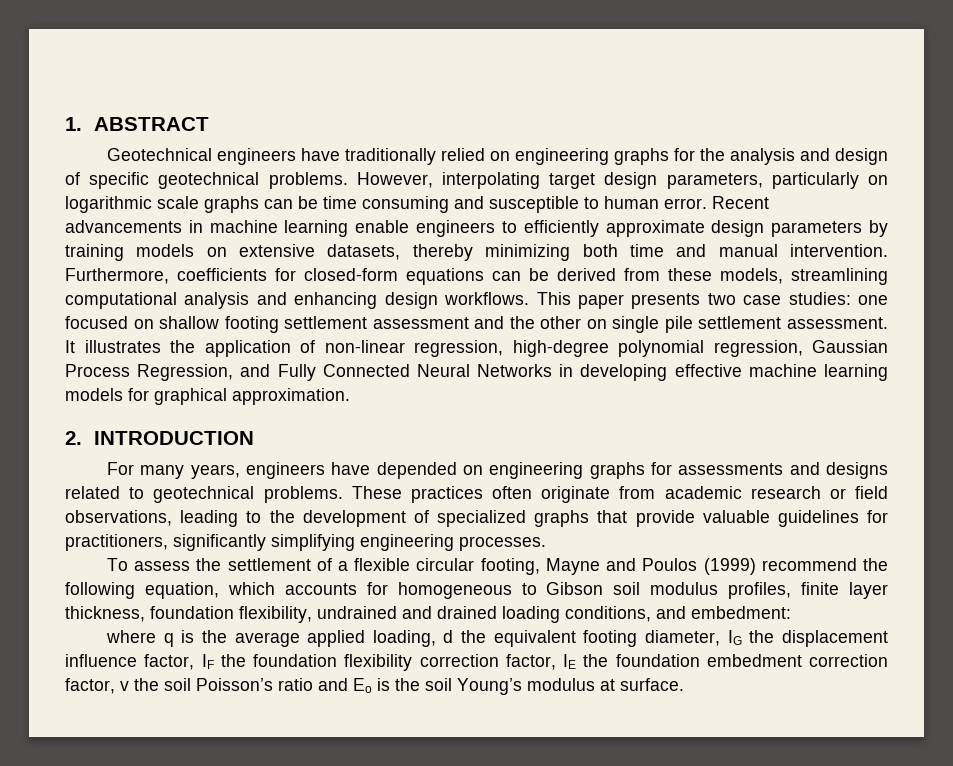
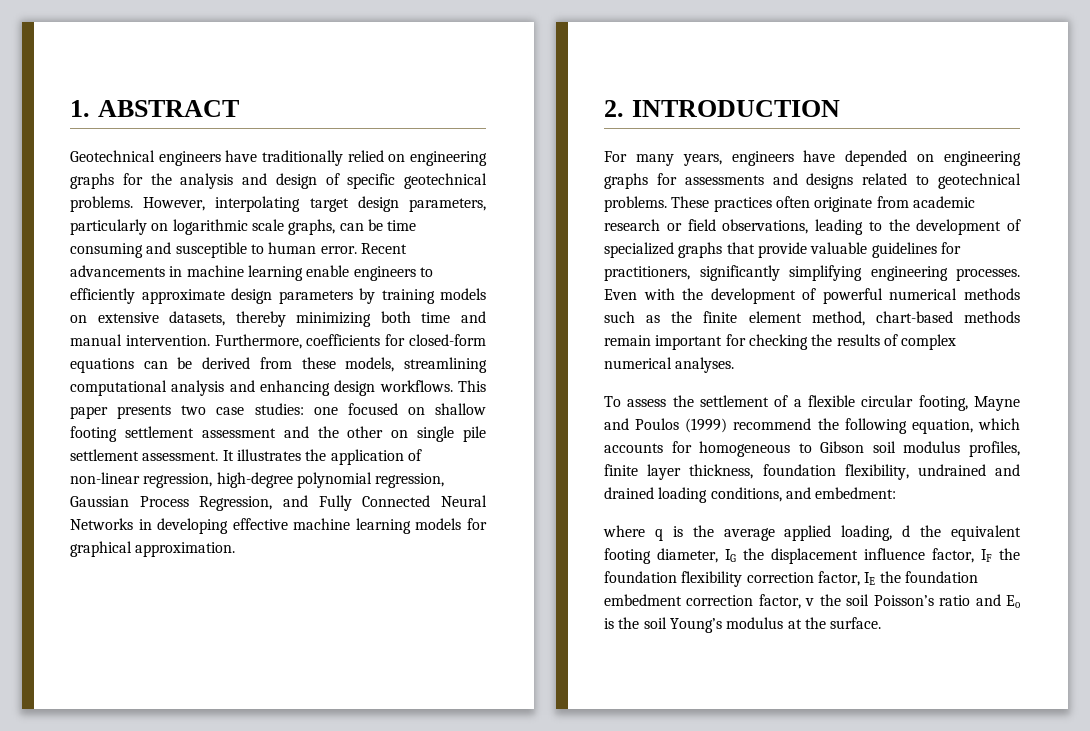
- However, interpolating target design parameters, particularly on logarithmic scale graphs can be time consuming and susceptible to human error.
+ However, interpolating target design parameters, particularly on logarithmic scale graphs, can be time consuming and susceptible to human error.
+ Even with the development of powerful numerical methods such as the finite element method, chart-based methods remain important for checking the results of complex numerical analyses.
- where q is the average applied loading, d the equivalent footing diameter, IG the displacement influence factor, IF the foundation flexibility correction factor, IE the foundation embedment correction factor, v the soil Poisson’s ratio and Eo is the soil Young’s modulus at surface.
+ where q is the average applied loading, d the equivalent footing diameter, IG the displacement influence factor, IF the foundation flexibility correction factor, IE the foundation embedment correction factor, v the soil Poisson’s ratio and Eo is the soil Young’s modulus at the surface.

